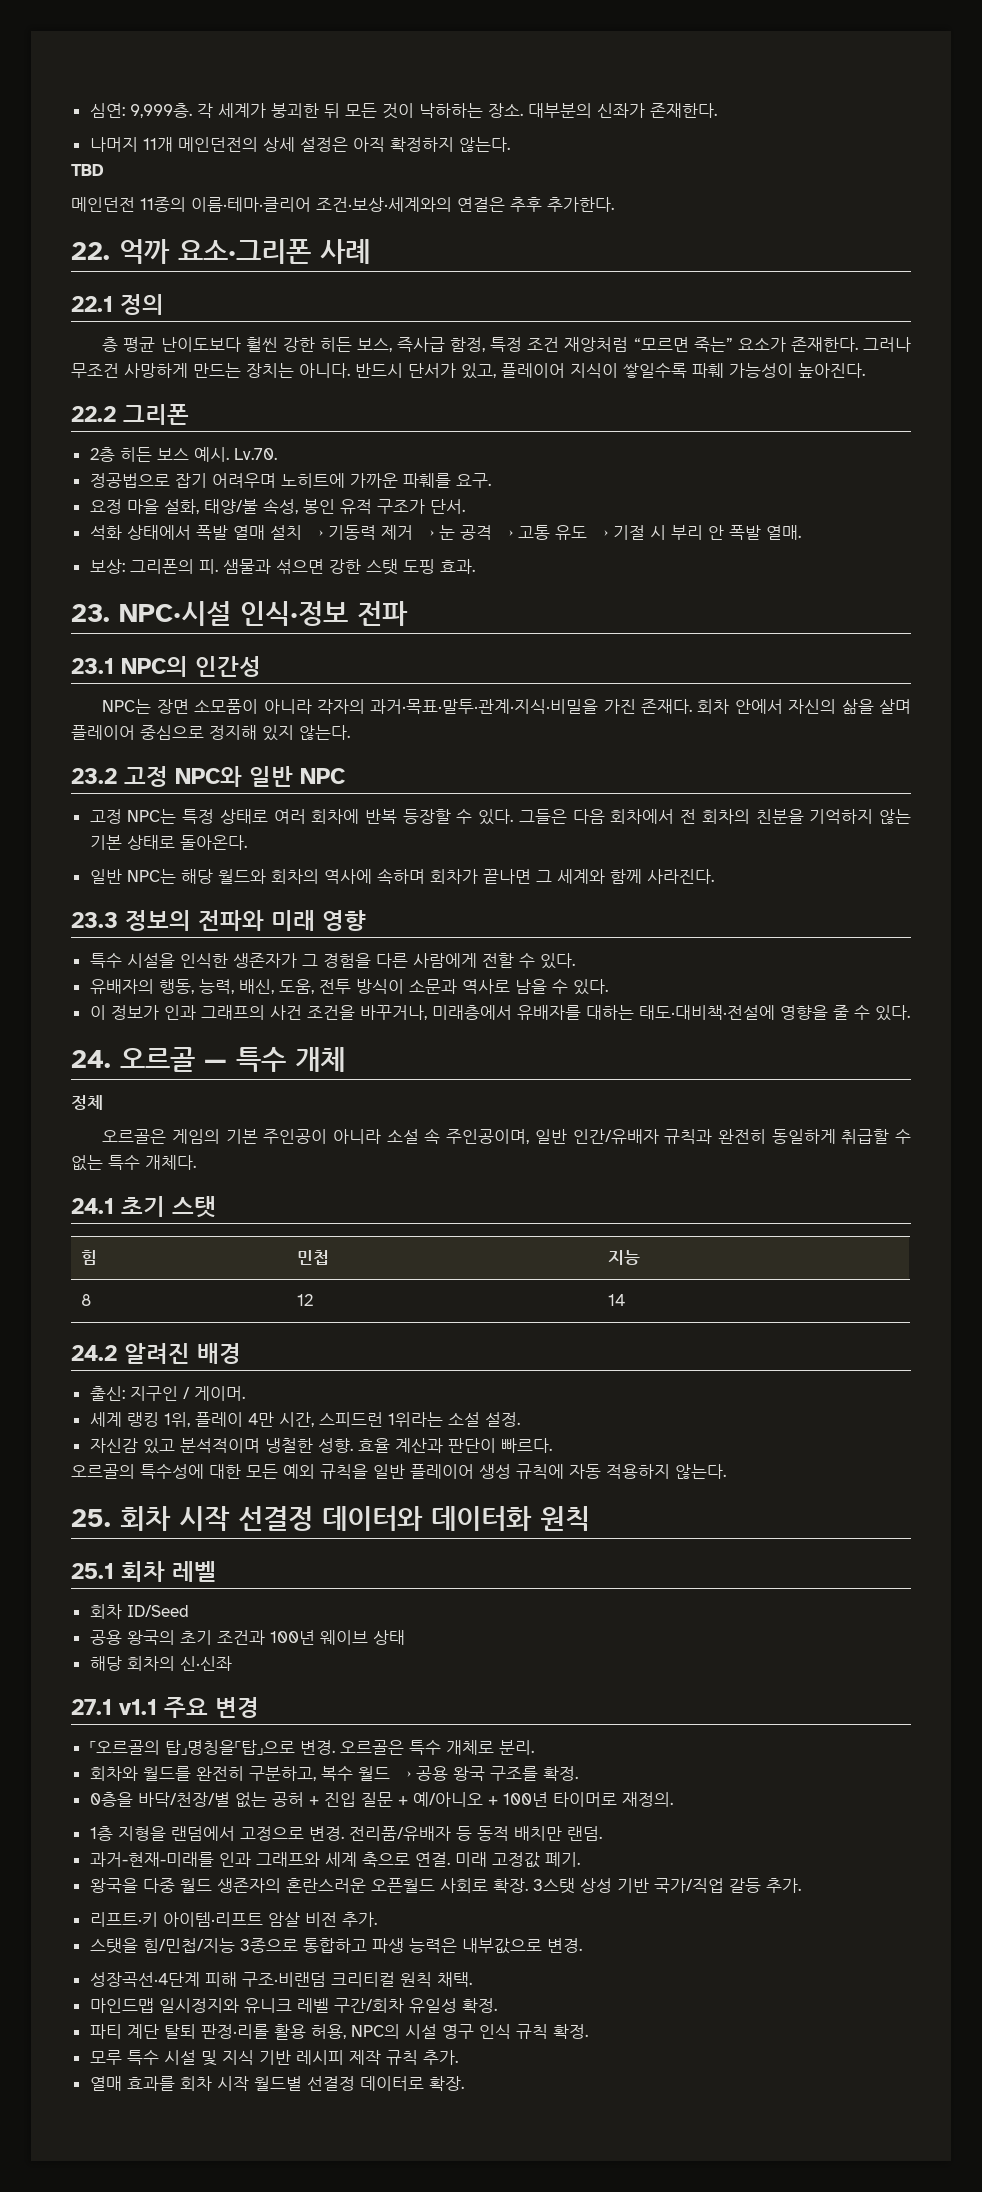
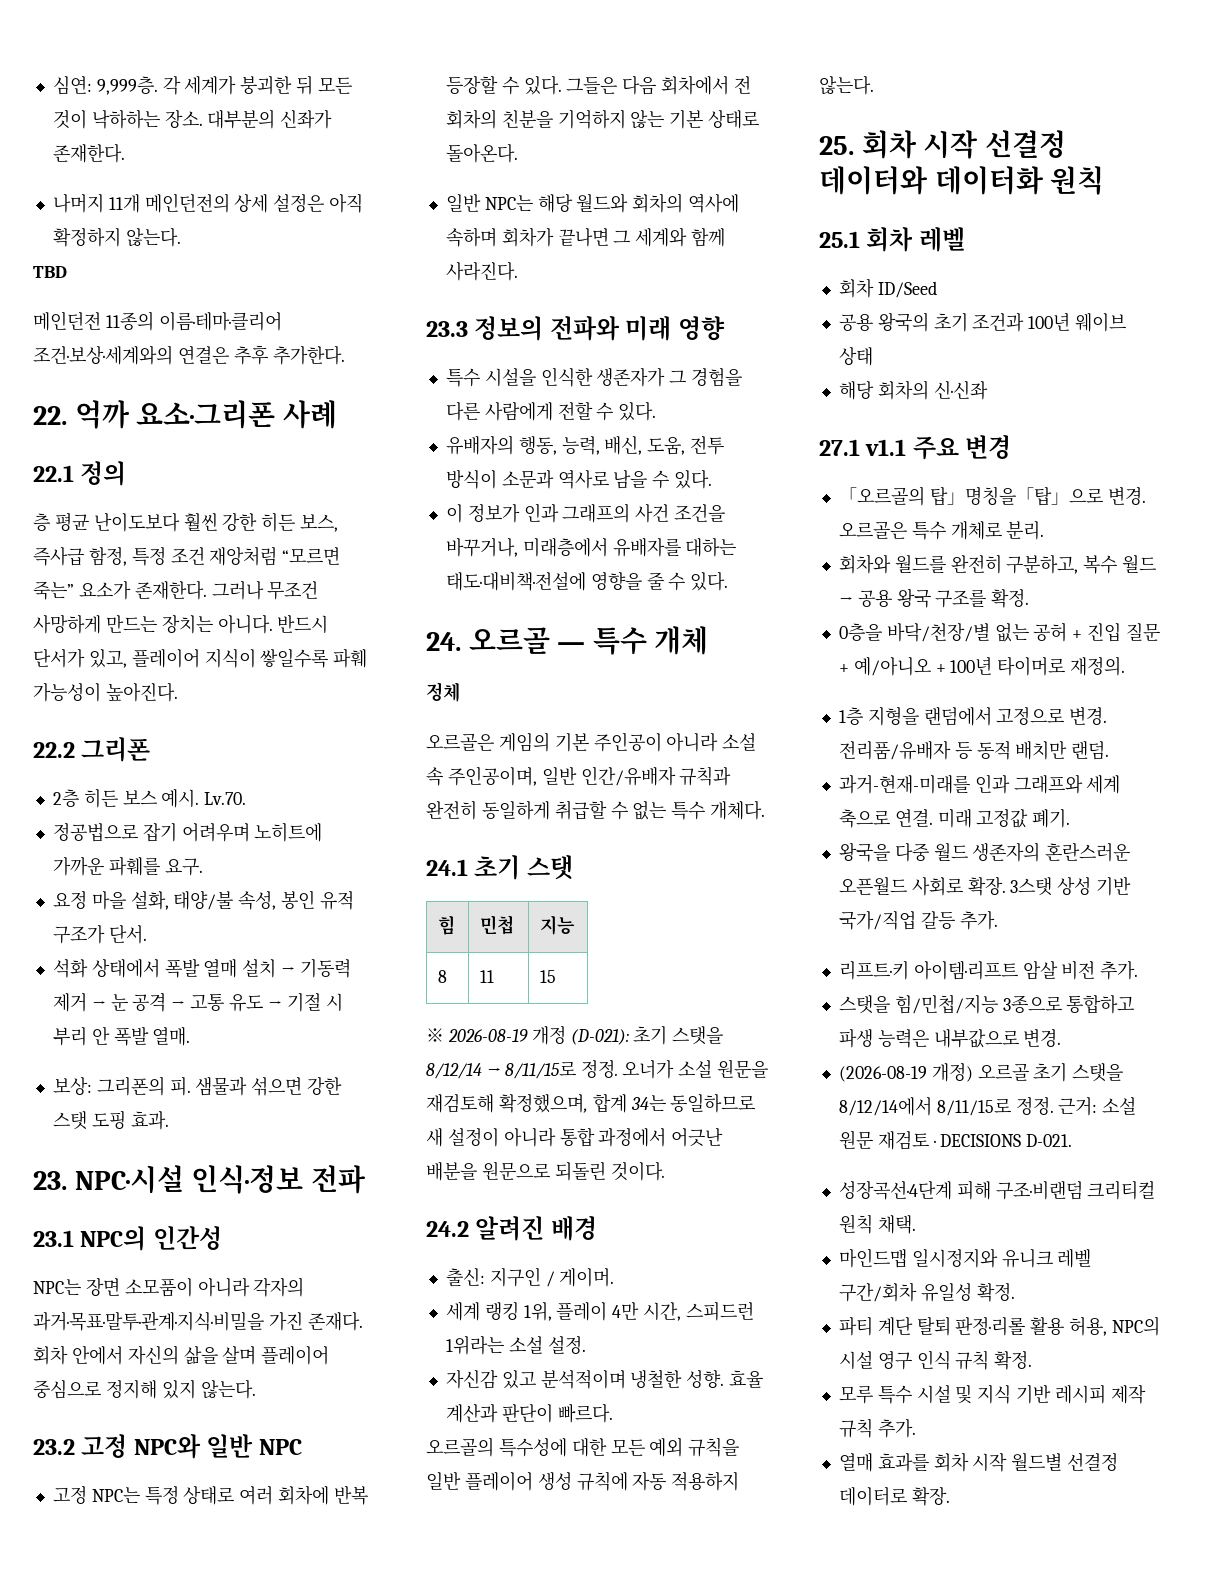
- 8 | 12 | 14
+ 8 | 11 | 15
+ ※ 2026-08-19 개정 (D-021): 초기 스탯을 8/12/14 → 8/11/15로 정정. 오너가 소설 원문을 재검토해 확정했으며, 합계 34는 동일하므로 새 설정이 아니라 통합 과정에서 어긋난 배분을 원문으로 되돌린 것이다.
+ (2026-08-19 개정) 오르골 초기 스탯을 8/12/14에서 8/11/15로 정정. 근거: 소설 원문 재검토 · DECISIONS D-021.

